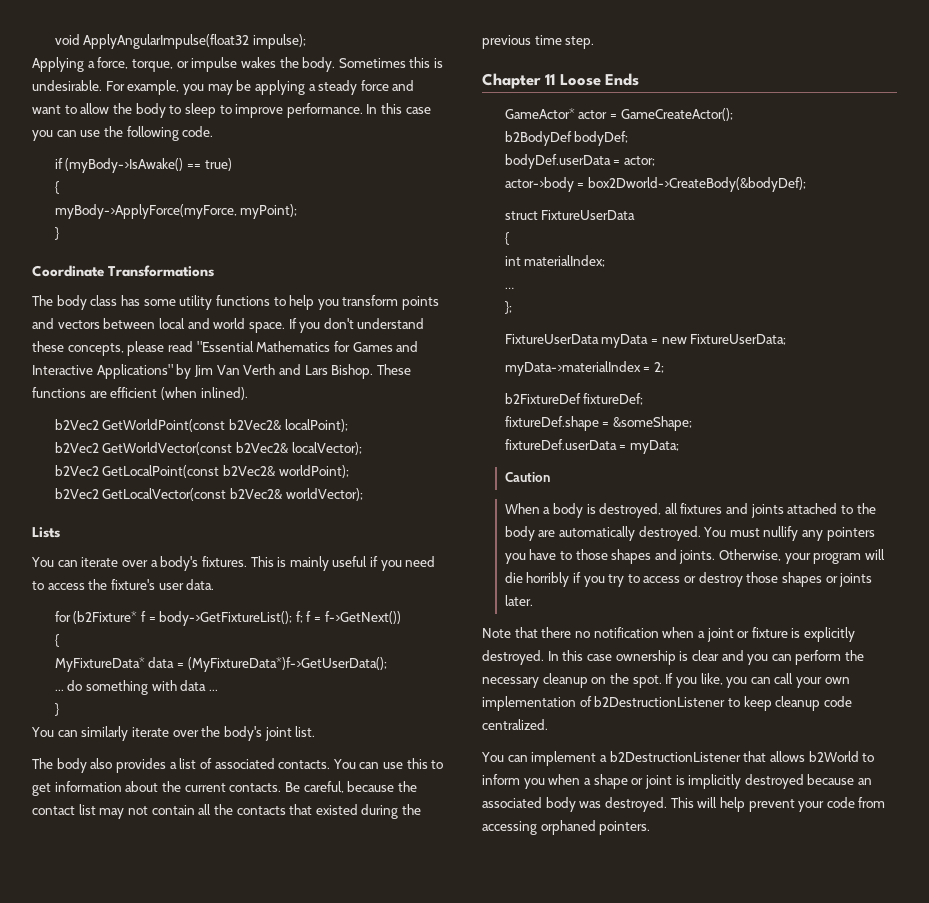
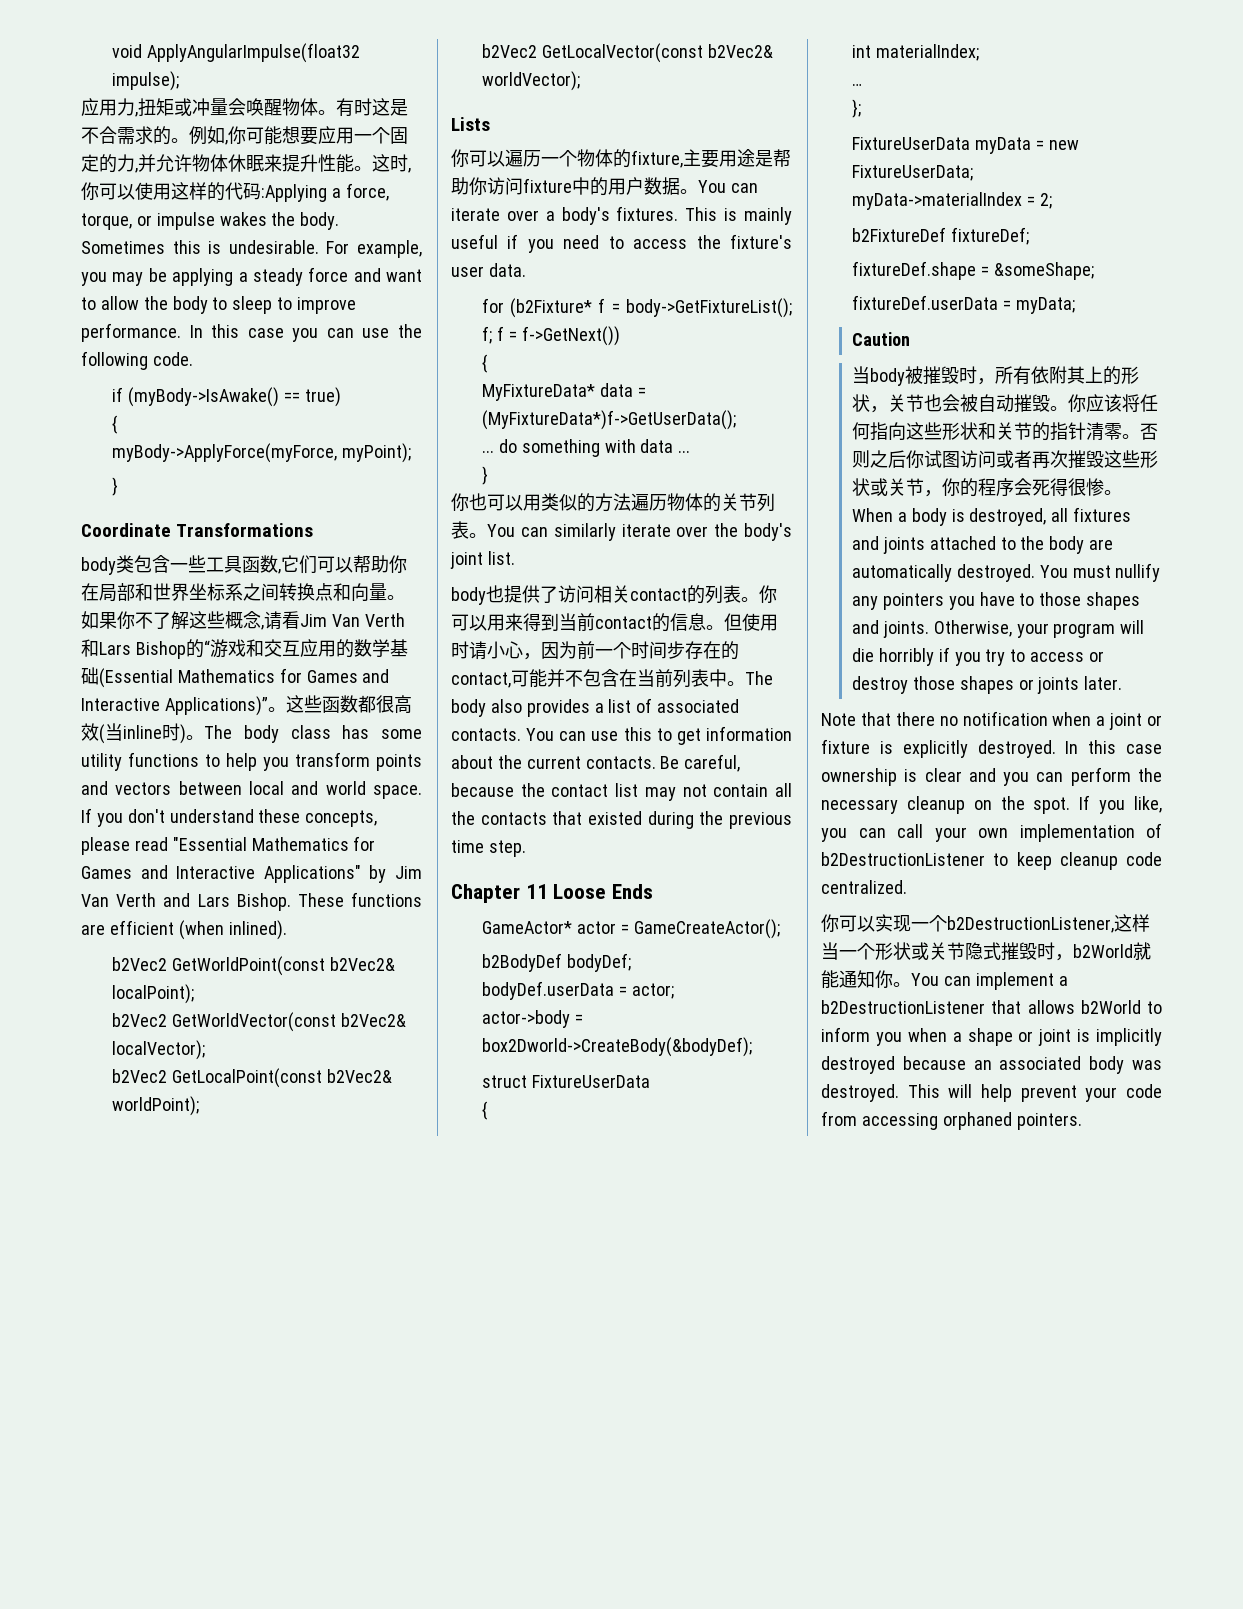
- Applying a force, torque, or impulse wakes the body.
+ 应用力,扭矩或冲量会唤醒物体。有时这是不合需求的。例如,你可能想要应用一个固定的力,并允许物体休眠来提升性能。这时,你可以使用这样的代码:Applying a force, torque, or impulse wakes the body.
+ body类包含一些工具函数,它们可以帮助你在局部和世界坐标系之间转换点和向量。如果你不了解这些概念,请看Jim Van Verth和Lars Bishop的“游戏和交互应用的数学基础(Essential Mathematics for Games and Interactive Applications)”。这些函数都很高效(当inline时)。
+ 你可以遍历一个物体的fixture,主要用途是帮助你访问fixture中的用户数据。
+ 你也可以用类似的方法遍历物体的关节列表。
+ body也提供了访问相关contact的列表。你可以用来得到当前contact的信息。但使用时请小心，因为前一个时间步存在的contact,可能并不包含在当前列表中。
+ 当body被摧毁时，所有依附其上的形状，关节也会被自动摧毁。你应该将任何指向这些形状和关节的指针清零。否则之后你试图访问或者再次摧毁这些形状或关节，你的程序会死得很惨。
+ 你可以实现一个b2DestructionListener,这样当一个形状或关节隐式摧毁时，b2World就能通知你。

